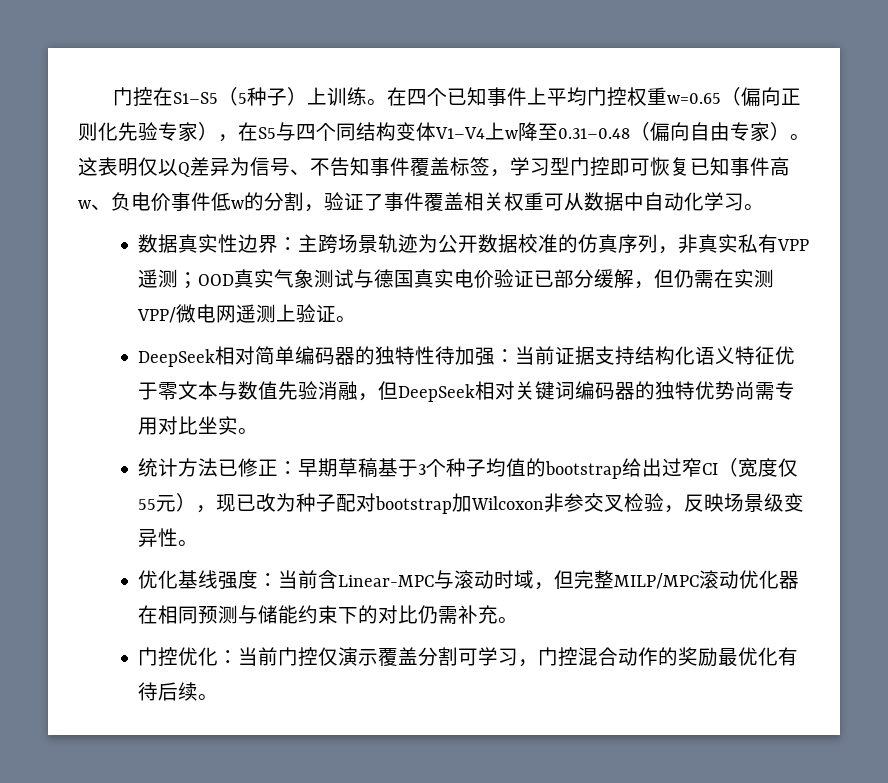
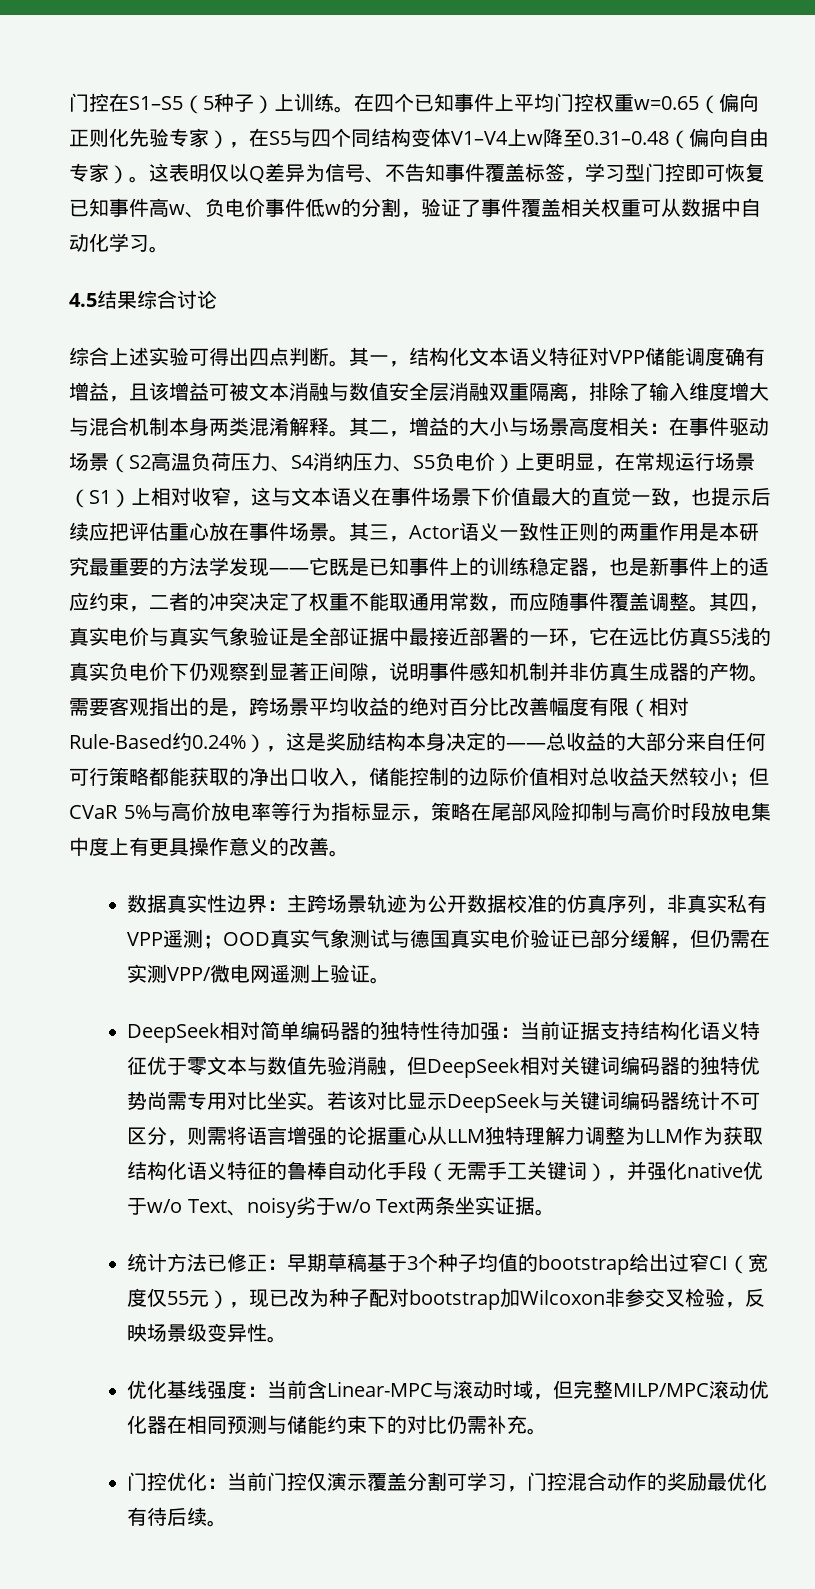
+ 4.5结果综合讨论
+ 综合上述实验可得出四点判断。其一，结构化文本语义特征对VPP储能调度确有增益，且该增益可被文本消融与数值安全层消融双重隔离，排除了输入维度增大与混合机制本身两类混淆解释。其二，增益的大小与场景高度相关：在事件驱动场景（S2高温负荷压力、S4消纳压力、S5负电价）上更明显，在常规运行场景（S1）上相对收窄，这与文本语义在事件场景下价值最大的直觉一致，也提示后续应把评估重心放在事件场景。其三，Actor语义一致性正则的两重作用是本研究最重要的方法学发现——它既是已知事件上的训练稳定器，也是新事件上的适应约束，二者的冲突决定了权重不能取通用常数，而应随事件覆盖调整。其四，真实电价与真实气象验证是全部证据中最接近部署的一环，它在远比仿真S5浅的真实负电价下仍观察到显著正间隙，说明事件感知机制并非仿真生成器的产物。需要客观指出的是，跨场景平均收益的绝对百分比改善幅度有限（相对Rule-Based约0.24%），这是奖励结构本身决定的——总收益的大部分来自任何可行策略都能获取的净出口收入，储能控制的边际价值相对总收益天然较小；但CVaR 5%与高价放电率等行为指标显示，策略在尾部风险抑制与高价时段放电集中度上有更具操作意义的改善。
+ 若该对比显示DeepSeek与关键词编码器统计不可区分，则需将语言增强的论据重心从LLM独特理解力调整为LLM作为获取结构化语义特征的鲁棒自动化手段（无需手工关键词），并强化native优于w/o Text、noisy劣于w/o Text两条坐实证据。

